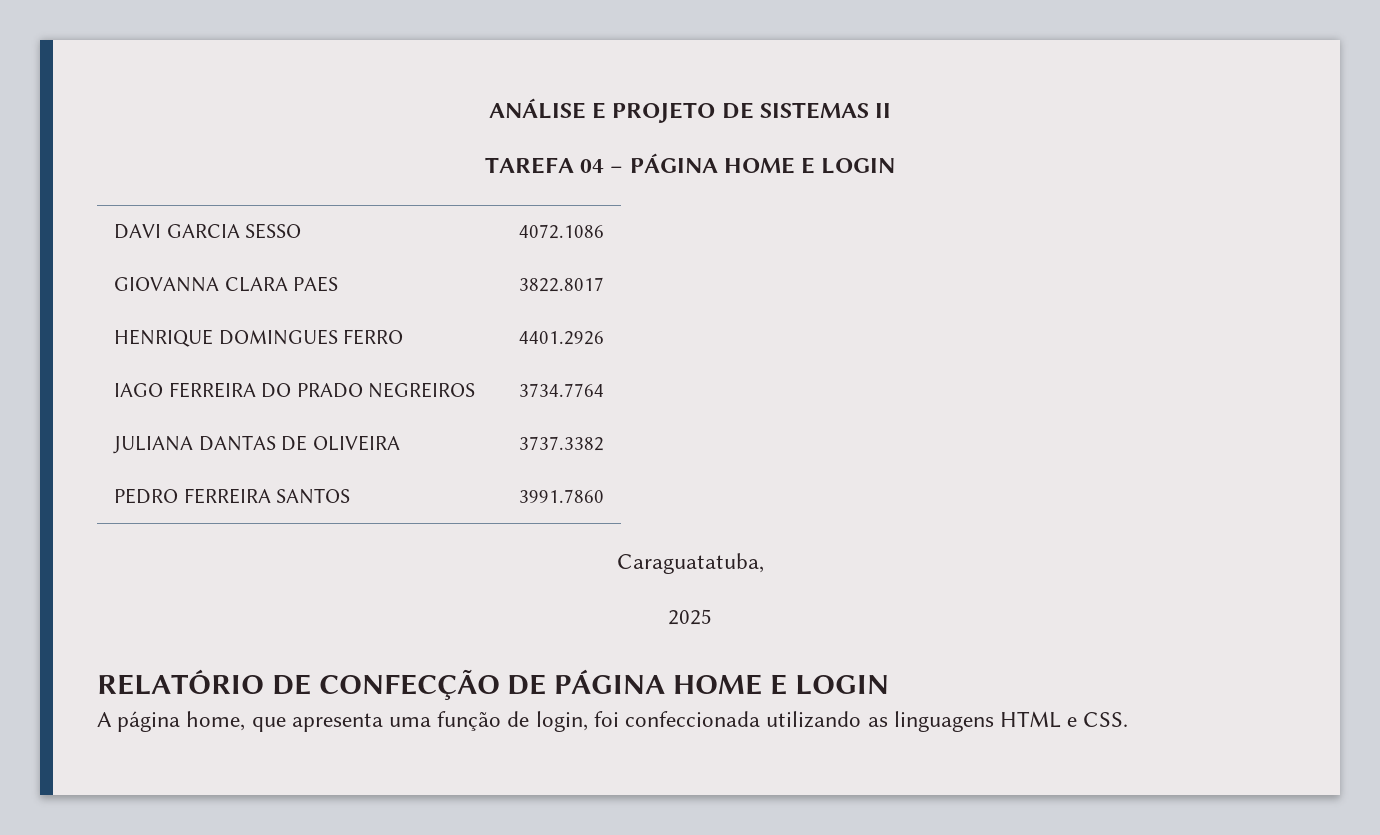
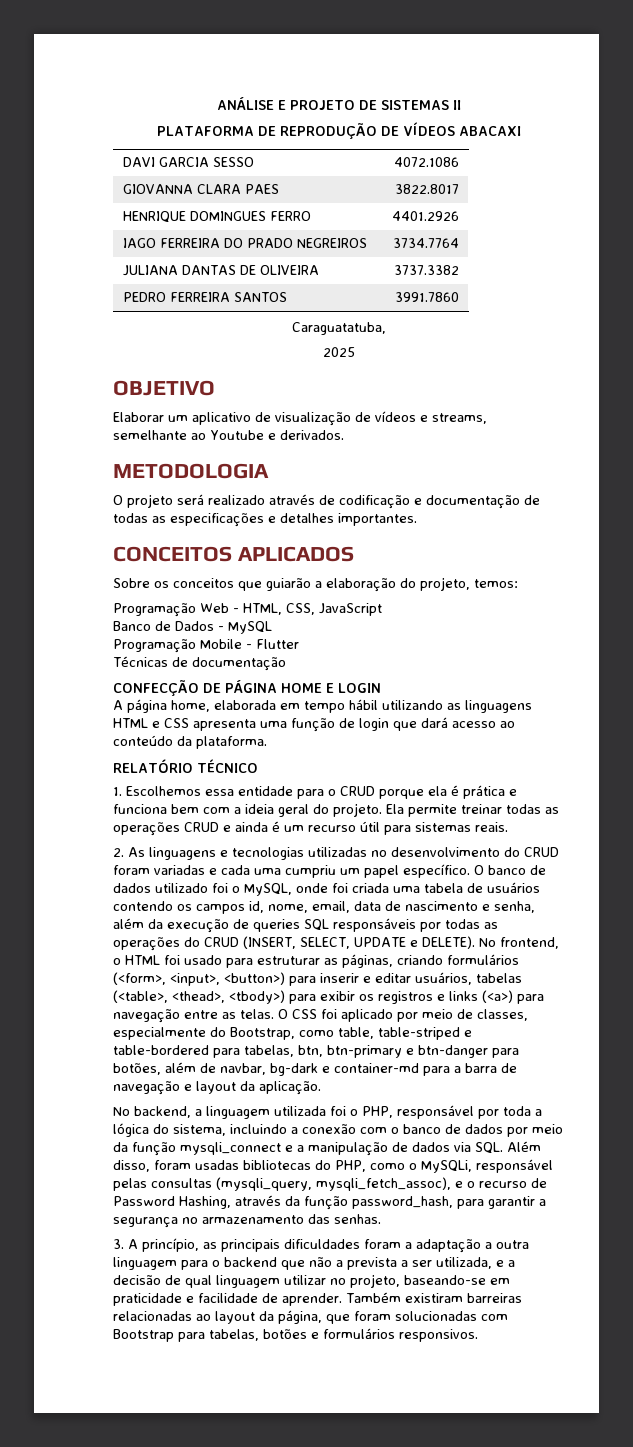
- TAREFA 04 – PÁGINA HOME E LOGIN
+ PLATAFORMA DE REPRODUÇÃO DE VÍDEOS ABACAXI
- RELATÓRIO DE CONFECÇÃO DE PÁGINA HOME E LOGIN
+ OBJETIVO
+ Elaborar um aplicativo de visualização de vídeos e streams, semelhante ao Youtube e derivados.
+ METODOLOGIA
+ O projeto será realizado através de codificação e documentação de todas as especificações e detalhes importantes.
+ CONCEITOS APLICADOS
+ Sobre os conceitos que guiarão a elaboração do projeto, temos:
+ Programação Web - HTML, CSS, JavaScript
+ Banco de Dados - MySQL
+ Programação Mobile - Flutter
+ Técnicas de documentação
+ CONFECÇÃO DE PÁGINA HOME E LOGIN
- A página home, que apresenta uma função de login, foi confeccionada utilizando as linguagens HTML e CSS.
+ A página home, elaborada em tempo hábil utilizando as linguagens HTML e CSS apresenta uma função de login que dará acesso ao conteúdo da plataforma.
+ RELATÓRIO TÉCNICO
+ 1. Escolhemos essa entidade para o CRUD porque ela é prática e funciona bem com a ideia geral do projeto. Ela permite treinar todas as operações CRUD e ainda é um recurso útil para sistemas reais.
+ 2. As linguagens e tecnologias utilizadas no desenvolvimento do CRUD foram variadas e cada uma cumpriu um papel específico. O banco de dados utilizado foi o MySQL, onde foi criada uma tabela de usuários contendo os campos id, nome, email, data de nascimento e senha, além da execução de queries SQL responsáveis por todas as operações do CRUD (INSERT, SELECT, UPDATE e DELETE). No frontend, o HTML foi usado para estruturar as páginas, criando formulários (<form>, <input>, <button>) para inserir e editar usuários, tabelas (<table>, <thead>, <tbody>) para exibir os registros e links (<a>) para navegação entre as telas. O CSS foi aplicado por meio de classes, especialmente do Bootstrap, como table, table-striped e table-bordered para tabelas, btn, btn-primary e btn-danger para botões, além de navbar, bg-dark e container-md para a barra de navegação e layout da aplicação.
+ No backend, a linguagem utilizada foi o PHP, responsável por toda a lógica do sistema, incluindo a conexão com o banco de dados por meio da função mysqli_connect e a manipulação de dados via SQL. Além disso, foram usadas bibliotecas do PHP, como o MySQLi, responsável pelas consultas (mysqli_query, mysqli_fetch_assoc), e o recurso de Password Hashing, através da função password_hash, para garantir a segurança no armazenamento das senhas.
+ 3. A princípio, as principais dificuldades foram a adaptação a outra linguagem para o backend que não a prevista a ser utilizada, e a decisão de qual linguagem utilizar no projeto, baseando-se em praticidade e facilidade de aprender. Também existiram barreiras relacionadas ao layout da página, que foram solucionadas com Bootstrap para tabelas, botões e formulários responsivos.

